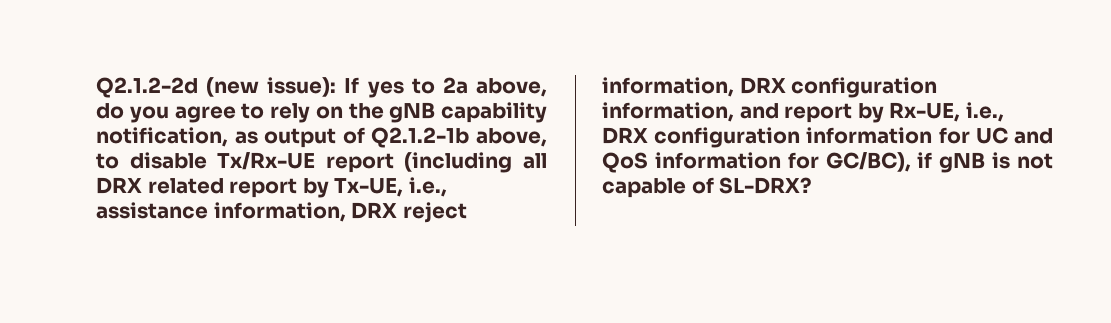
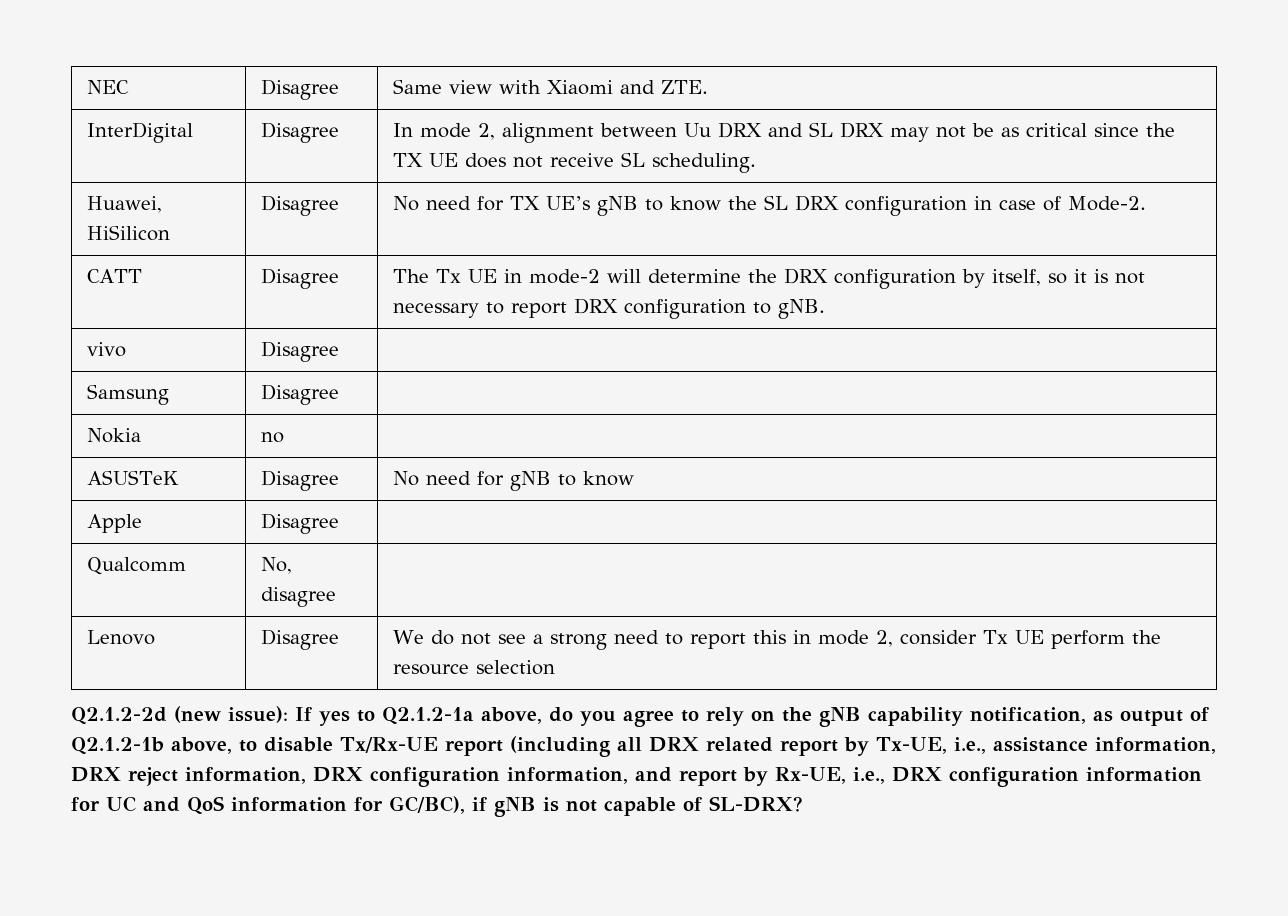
+ NEC | Disagree | Same view with Xiaomi and ZTE.
+ InterDigital | Disagree | In mode 2, alignment between Uu DRX and SL DRX may not be as critical since the TX UE does not receive SL scheduling.
+ Huawei, HiSilicon | Disagree | No need for TX UE’s gNB to know the SL DRX configuration in case of Mode-2.
+ CATT | Disagree | The Tx UE in mode-2 will determine the DRX configuration by itself, so it is not necessary to report DRX configuration to gNB.
+ vivo | Disagree |
+ Samsung | Disagree |
+ Nokia | no |
+ ASUSTeK | Disagree | No need for gNB to know
+ Apple | Disagree |
+ Qualcomm | No, disagree |
+ Lenovo | Disagree | We do not see a strong need to report this in mode 2, consider Tx UE perform the resource selection
- If yes to 2a above, do you agree to rely on the gNB capability notification, as output of Q2.1.2-1b above, to disable Tx/Rx-UE report (including all DRX related report by Tx-UE, i.e., assistance information, DRX reject information, DRX configuration information, and report by Rx-UE, i.e., DRX configuration information for UC and QoS information for GC/BC), if gNB is not capable of SL-DRX?
+ If yes to Q2.1.2-1a above, do you agree to rely on the gNB capability notification, as output of Q2.1.2-1b above, to disable Tx/Rx-UE report (including all DRX related report by Tx-UE, i.e., assistance information, DRX reject information, DRX configuration information, and report by Rx-UE, i.e., DRX configuration information for UC and QoS information for GC/BC), if gNB is not capable of SL-DRX?

